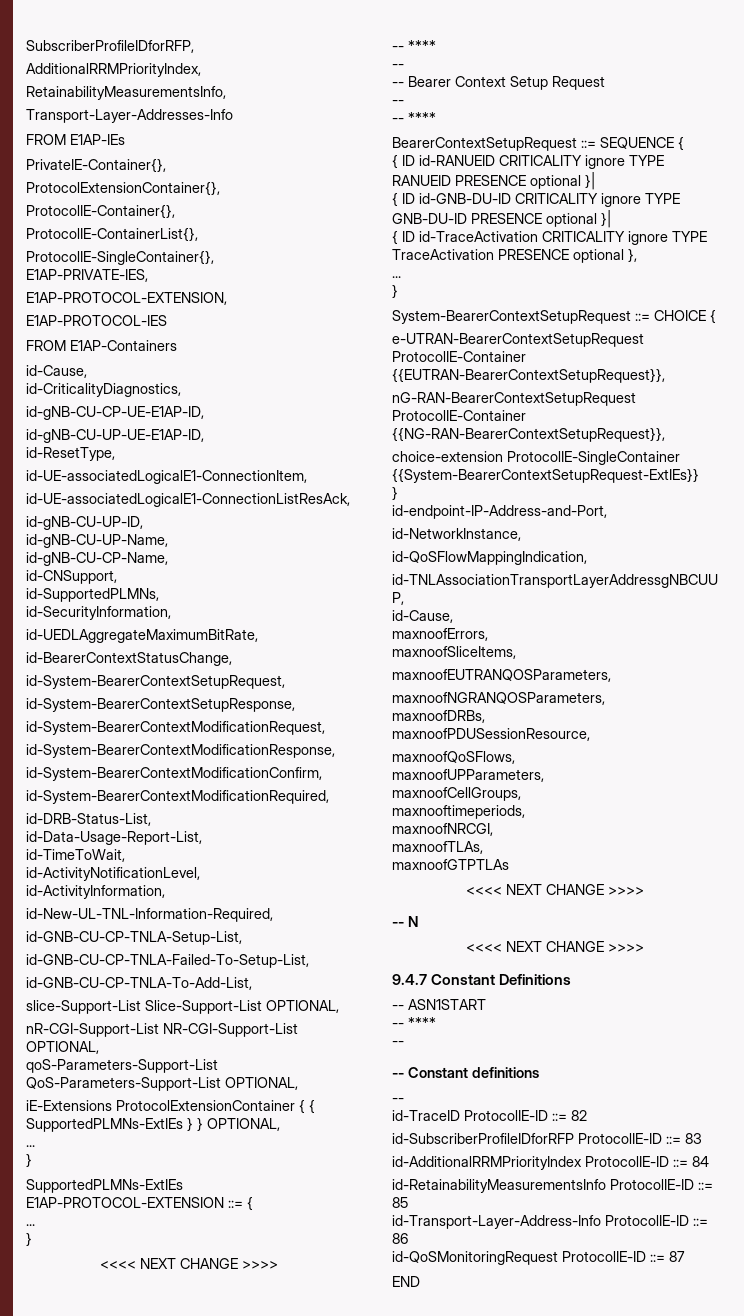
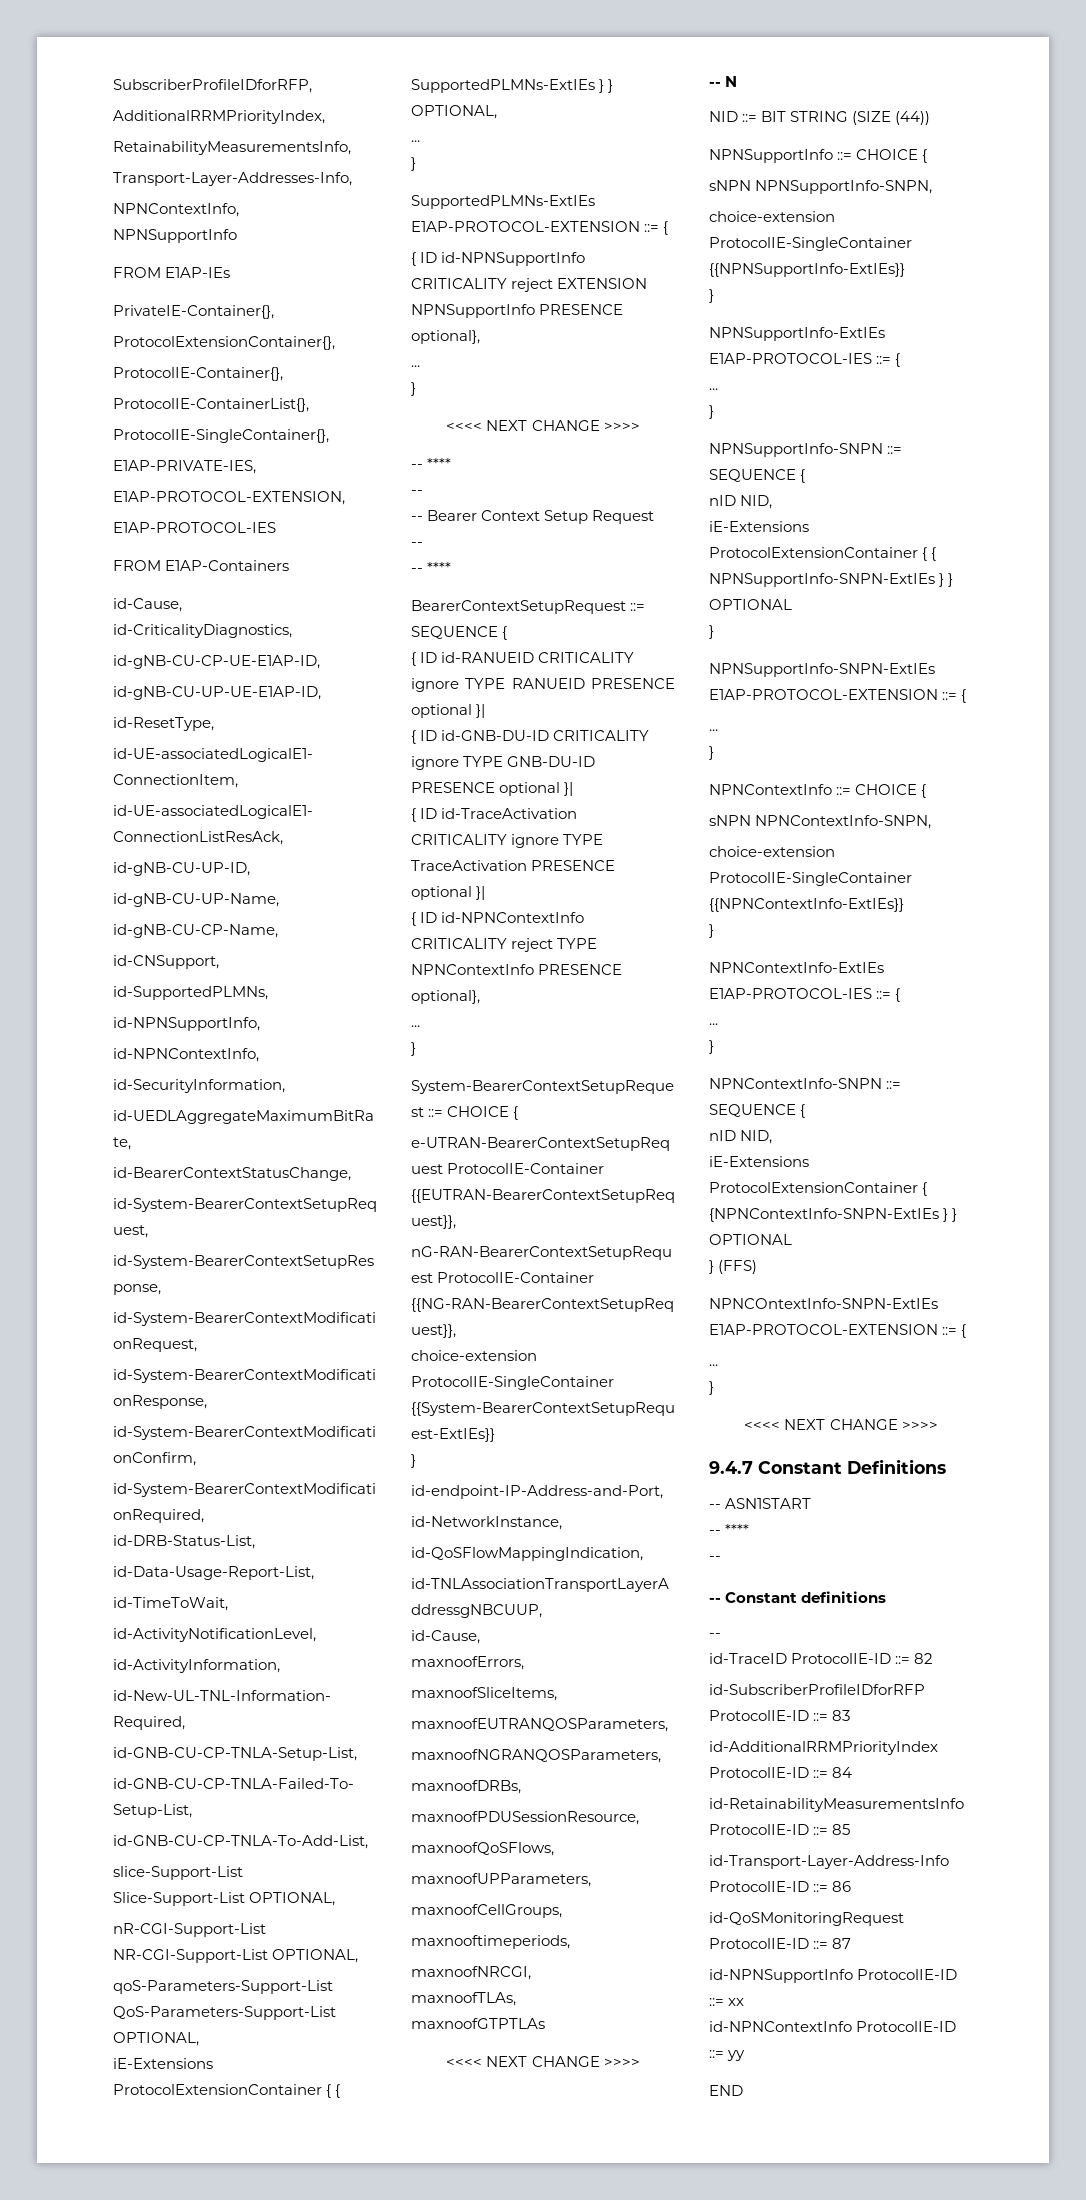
- Transport-Layer-Addresses-Info
+ Transport-Layer-Addresses-Info,
+ NPNContextInfo,
+ NPNSupportInfo
+ id-NPNSupportInfo,
+ id-NPNContextInfo,
+ { ID id-NPNSupportInfo CRITICALITY reject EXTENSION NPNSupportInfo PRESENCE optional},
- { ID id-TraceActivation CRITICALITY ignore TYPE TraceActivation PRESENCE optional },
+ { ID id-TraceActivation CRITICALITY ignore TYPE TraceActivation PRESENCE optional }|
+ { ID id-NPNContextInfo CRITICALITY reject TYPE NPNContextInfo PRESENCE optional},
+ NID ::= BIT STRING (SIZE (44))
+ NPNSupportInfo ::= CHOICE {
+ sNPN NPNSupportInfo-SNPN,
+ choice-extension ProtocolIE-SingleContainer {{NPNSupportInfo-ExtIEs}}
+ }
+ NPNSupportInfo-ExtIEs E1AP-PROTOCOL-IES ::= {
+ ...
+ }
+ NPNSupportInfo-SNPN ::= SEQUENCE {
+ nID NID,
+ iE-Extensions ProtocolExtensionContainer { { NPNSupportInfo-SNPN-ExtIEs } } OPTIONAL
+ }
+ NPNSupportInfo-SNPN-ExtIEs E1AP-PROTOCOL-EXTENSION ::= {
+ ...
+ }
+ NPNContextInfo ::= CHOICE {
+ sNPN NPNContextInfo-SNPN,
+ choice-extension ProtocolIE-SingleContainer {{NPNContextInfo-ExtIEs}}
+ }
+ NPNContextInfo-ExtIEs E1AP-PROTOCOL-IES ::= {
+ ...
+ }
+ NPNContextInfo-SNPN ::= SEQUENCE {
+ nID NID,
+ iE-Extensions ProtocolExtensionContainer { {NPNContextInfo-SNPN-ExtIEs } } OPTIONAL
+ } (FFS)
+ NPNCOntextInfo-SNPN-ExtIEs E1AP-PROTOCOL-EXTENSION ::= {
+ ...
+ }
+ id-NPNSupportInfo ProtocolIE-ID ::= xx
+ id-NPNContextInfo ProtocolIE-ID ::= yy

